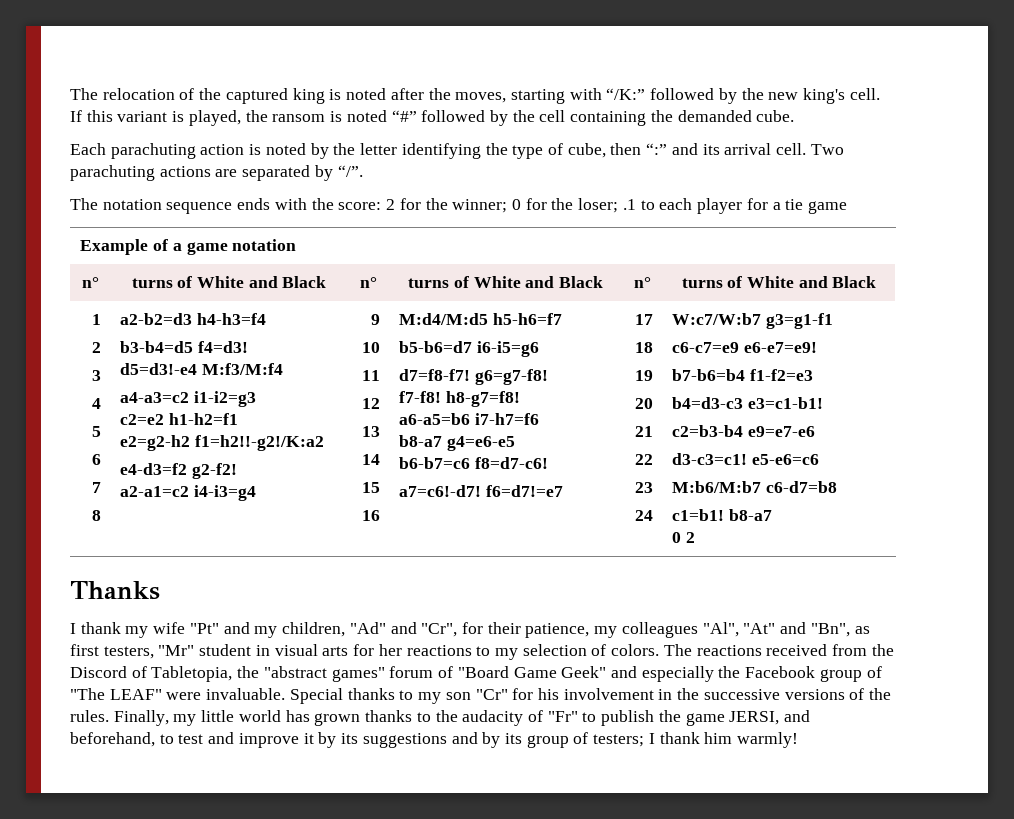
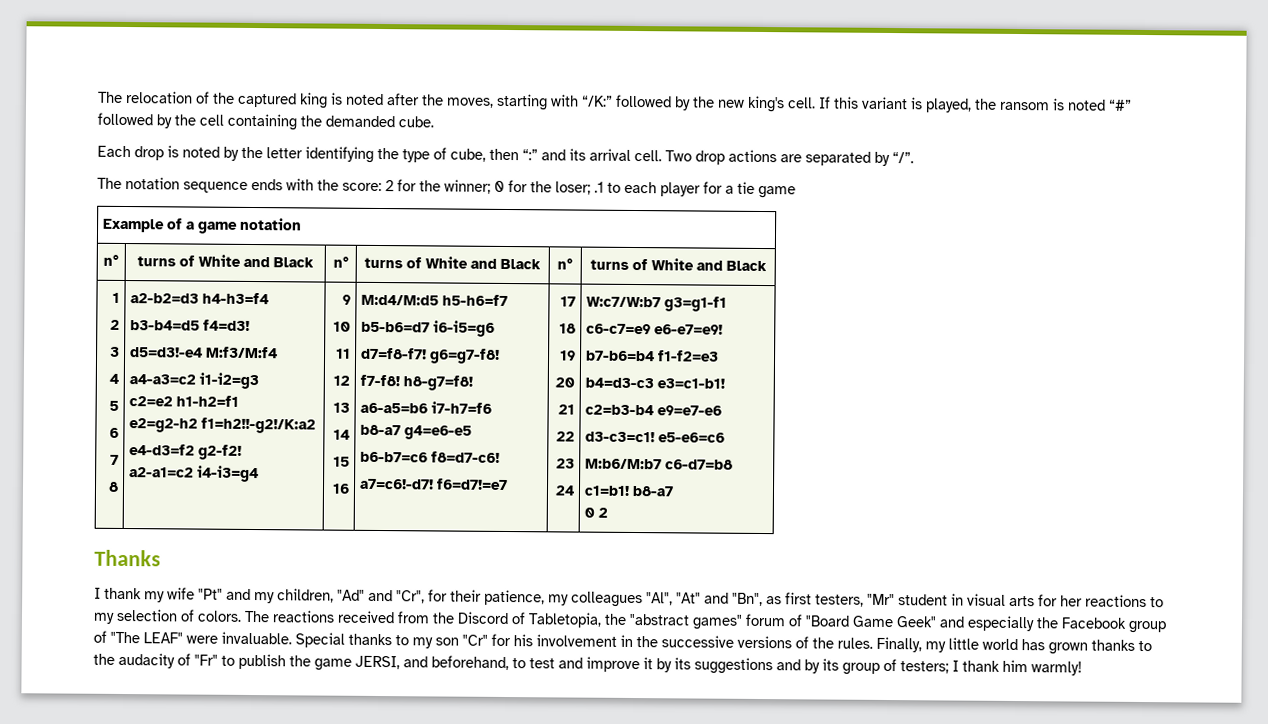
- Each parachuting action is noted by the letter identifying the type of cube, then “:” and its arrival cell.
+ Each drop is noted by the letter identifying the type of cube, then “:” and its arrival cell.
- Two parachuting actions are separated by “/”.
+ Two drop actions are separated by “/”.

